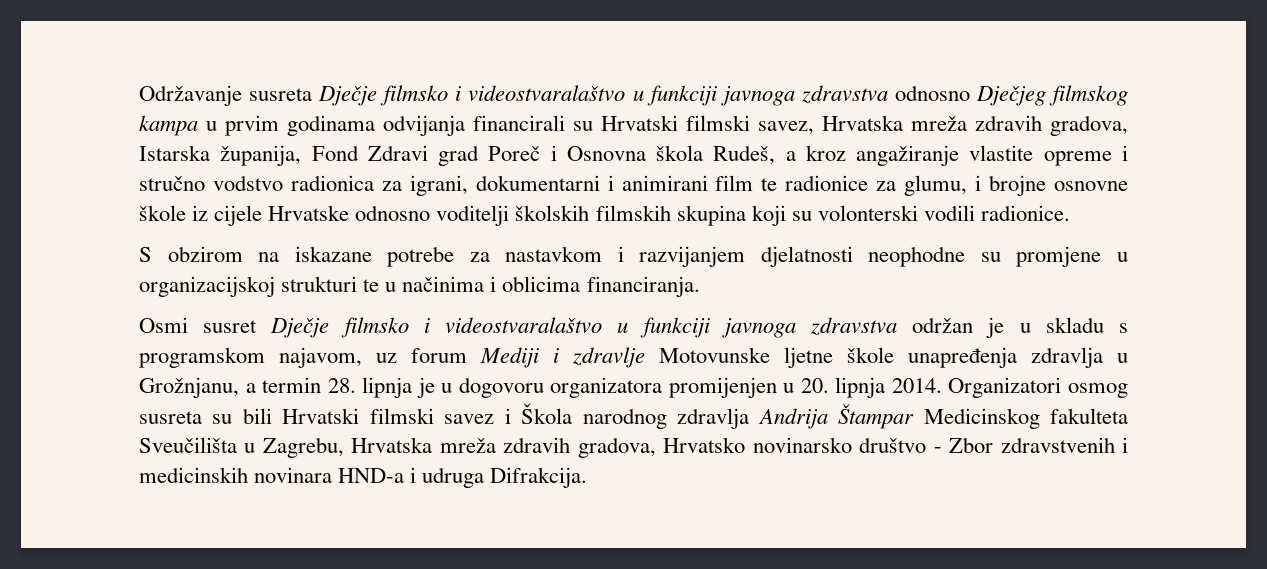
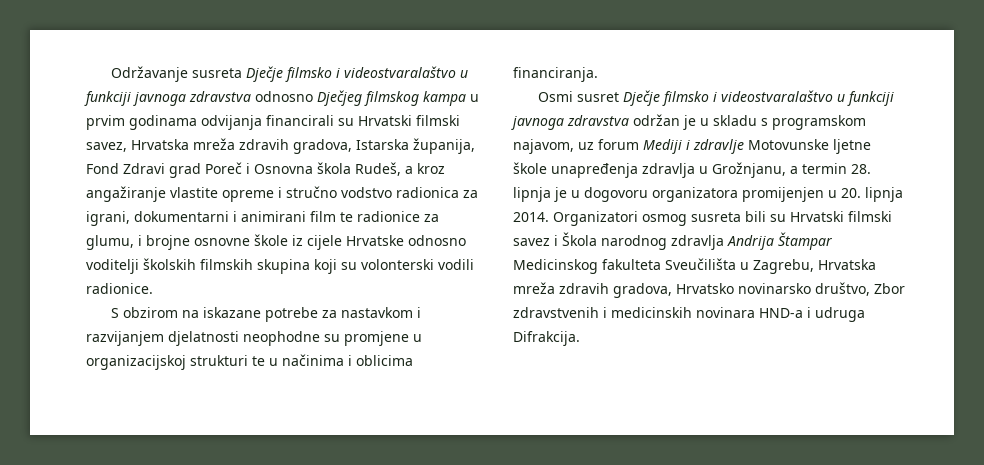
- Organizatori osmog susreta su bili Hrvatski filmski savez i Škola narodnog zdravlja Andrija Štampar Medicinskog fakulteta Sveučilišta u Zagrebu, Hrvatska mreža zdravih gradova, Hrvatsko novinarsko društvo - Zbor zdravstvenih i medicinskih novinara HND-a i udruga Difrakcija.
+ Organizatori osmog susreta bili su Hrvatski filmski savez i Škola narodnog zdravlja Andrija Štampar Medicinskog fakulteta Sveučilišta u Zagrebu, Hrvatska mreža zdravih gradova, Hrvatsko novinarsko društvo, Zbor zdravstvenih i medicinskih novinara HND-a i udruga Difrakcija.

